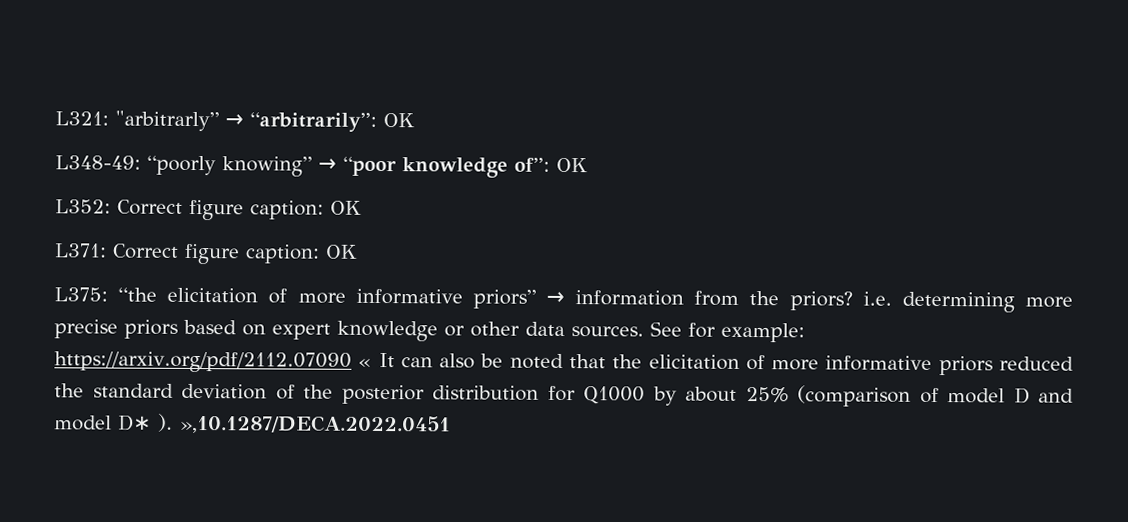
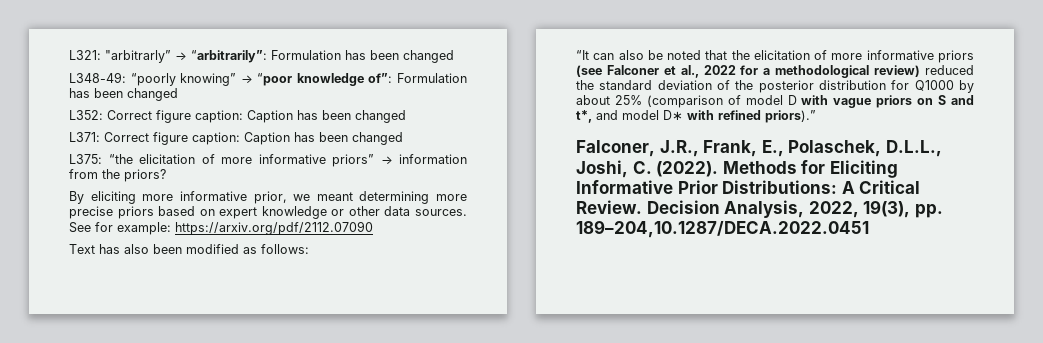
- L321: "arbitrarly” → “arbitrarily”: OK
+ L321: "arbitrarly” → “arbitrarily”: Formulation has been changed
- L348-49: “poorly knowing” → “poor knowledge of”: OK
+ L348-49: “poorly knowing” → “poor knowledge of”: Formulation has been changed
- L352: Correct figure caption: OK
+ L352: Correct figure caption: Caption has been changed
- L371: Correct figure caption: OK
+ L371: Correct figure caption: Caption has been changed
- L375: “the elicitation of more informative priors” → information from the priors? i.e. determining more precise priors based on expert knowledge or other data sources.
+ L375: “the elicitation of more informative priors” → information from the priors?
+ By eliciting more informative prior, we meant determining more precise priors based on expert knowledge or other data sources.
- See for example: https://arxiv.org/pdf/2112.07090 « It can also be noted that the elicitation of more informative priors reduced the standard deviation of the posterior distribution for Q1000 by about 25% (comparison of model D and model D∗ ). »,10.1287/DECA.2022.0451
+ See for example: https://arxiv.org/pdf/2112.07090
+ Text has also been modified as follows:
+ “It can also be noted that the elicitation of more informative priors (see Falconer et al., 2022 for a methodological review) reduced the standard deviation of the posterior distribution for Q1000 by about 25% (comparison of model D with vague priors on S and t*, and model D∗ with refined priors).”
+ Falconer, J.R., Frank, E., Polaschek, D.L.L., Joshi, C. (2022). Methods for Eliciting Informative Prior Distributions: A Critical Review. Decision Analysis, 2022, 19(3), pp. 189–204,10.1287/DECA.2022.0451

